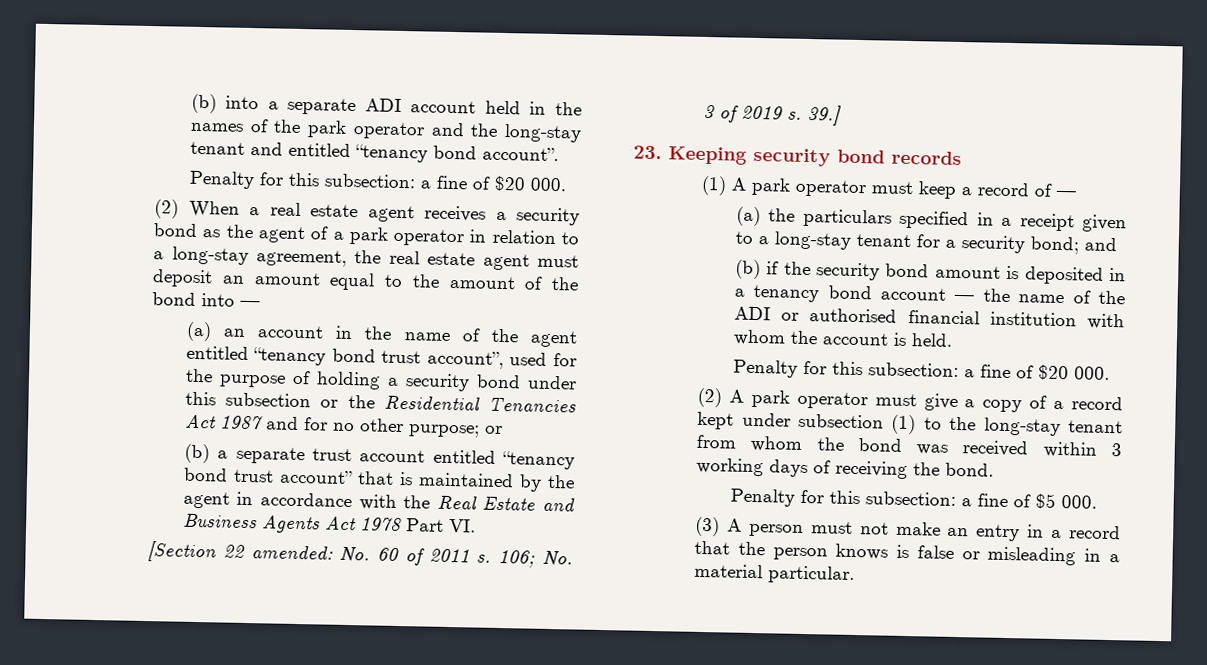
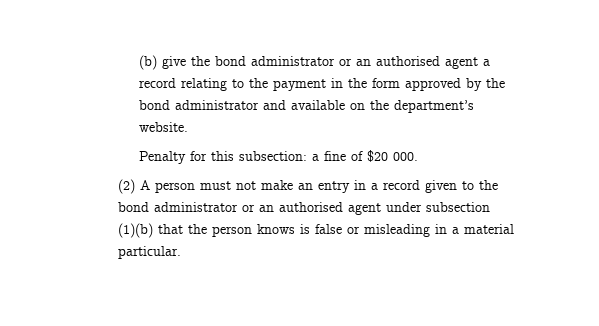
- (b) into a separate ADI account held in the names of the park operator and the long-stay tenant and entitled “tenancy bond account”.
- Penalty for this subsection: a fine of $20 000.
- (2) When a real estate agent receives a security bond as the agent of a park operator in relation to a long-stay agreement, the real estate agent must deposit an amount equal to the amount of the bond into —
- (a) an account in the name of the agent entitled “tenancy bond trust account”, used for the purpose of holding a security bond under this subsection or the Residential Tenancies Act 1987 and for no other purpose; or
- (b) a separate trust account entitled “tenancy bond trust account” that is maintained by the agent in accordance with the Real Estate and Business Agents Act 1978 Part VI.
- [Section 22 amended: No. 60 of 2011 s. 106; No. 3 of 2019 s. 39.]
- 23. Keeping security bond records
- (1) A park operator must keep a record of —
- (a) the particulars specified in a receipt given to a long-stay tenant for a security bond; and
- (b) if the security bond amount is deposited in a tenancy bond account — the name of the ADI or authorised financial institution with whom the account is held.
+ (b) give the bond administrator or an authorised agent a record relating to the payment in the form approved by the bond administrator and available on the department’s website.
- (2) A park operator must give a copy of a record kept under subsection (1) to the long-stay tenant from whom the bond was received within 3 working days of receiving the bond.
- Penalty for this subsection: a fine of $5 000.
- (3) A person must not make an entry in a record that the person knows is false or misleading in a material particular.
+ (2) A person must not make an entry in a record given to the bond administrator or an authorised agent under subsection (1)(b) that the person knows is false or misleading in a material particular.

